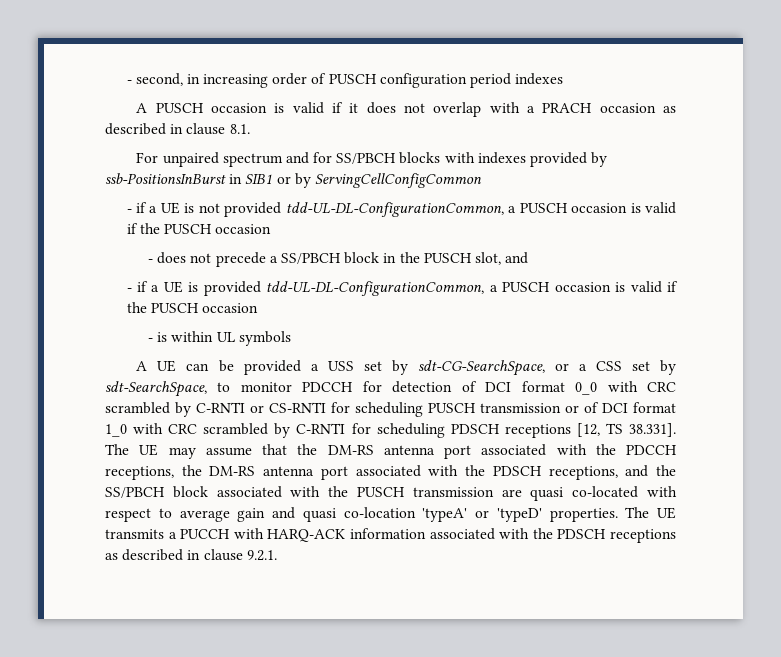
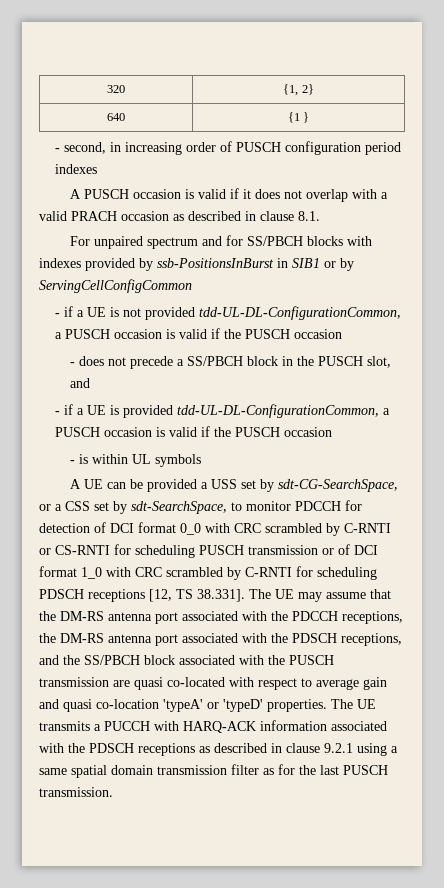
+ 320 | {1, 2}
+ 640 | {1 }
- A PUSCH occasion is valid if it does not overlap with a PRACH occasion as described in clause 8.1.
+ A PUSCH occasion is valid if it does not overlap with a valid PRACH occasion as described in clause 8.1.
- The UE transmits a PUCCH with HARQ-ACK information associated with the PDSCH receptions as described in clause 9.2.1.
+ The UE transmits a PUCCH with HARQ-ACK information associated with the PDSCH receptions as described in clause 9.2.1 using a same spatial domain transmission filter as for the last PUSCH transmission.

